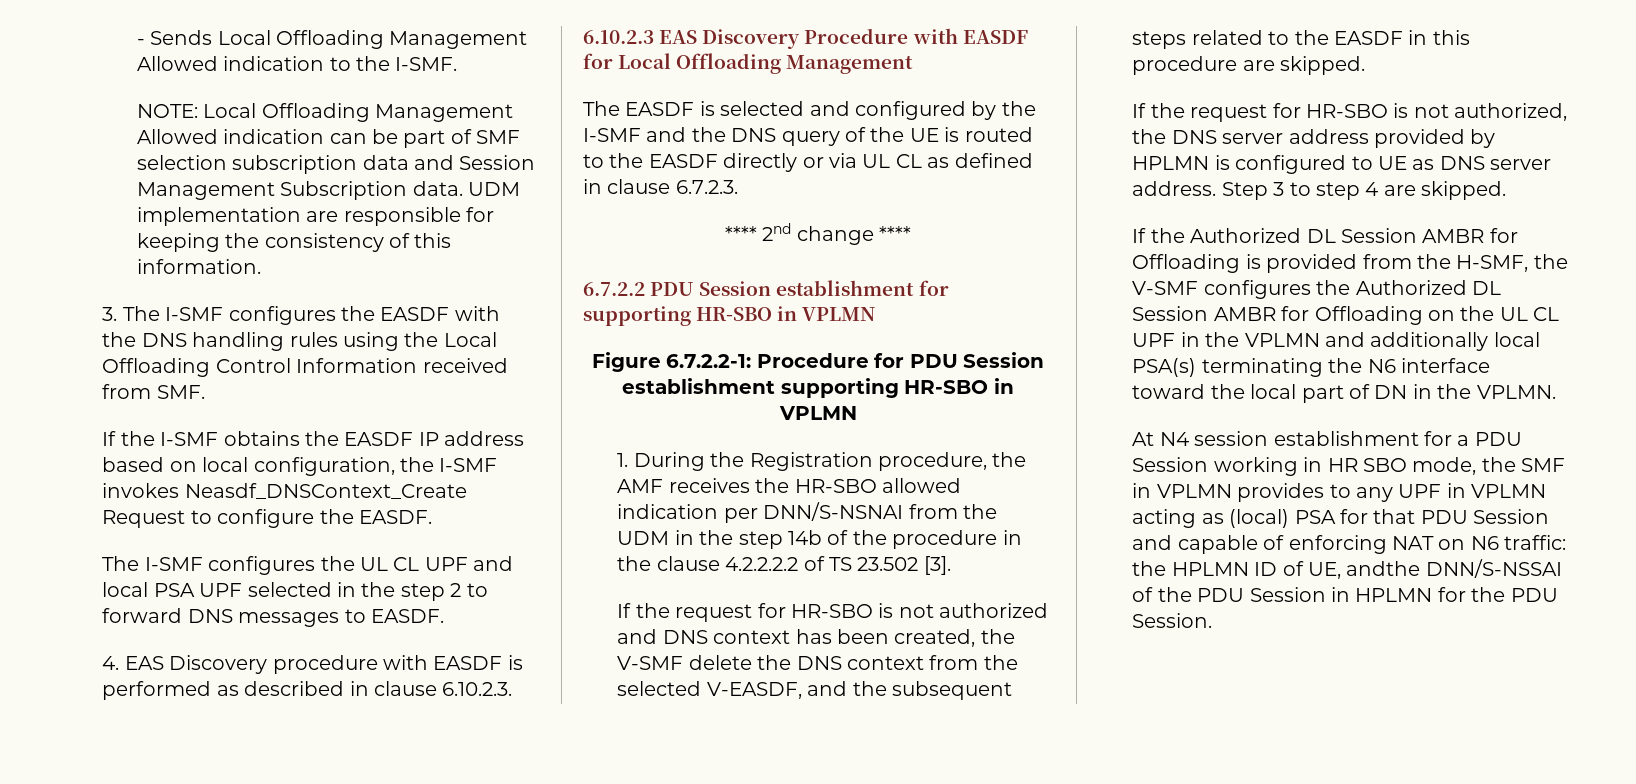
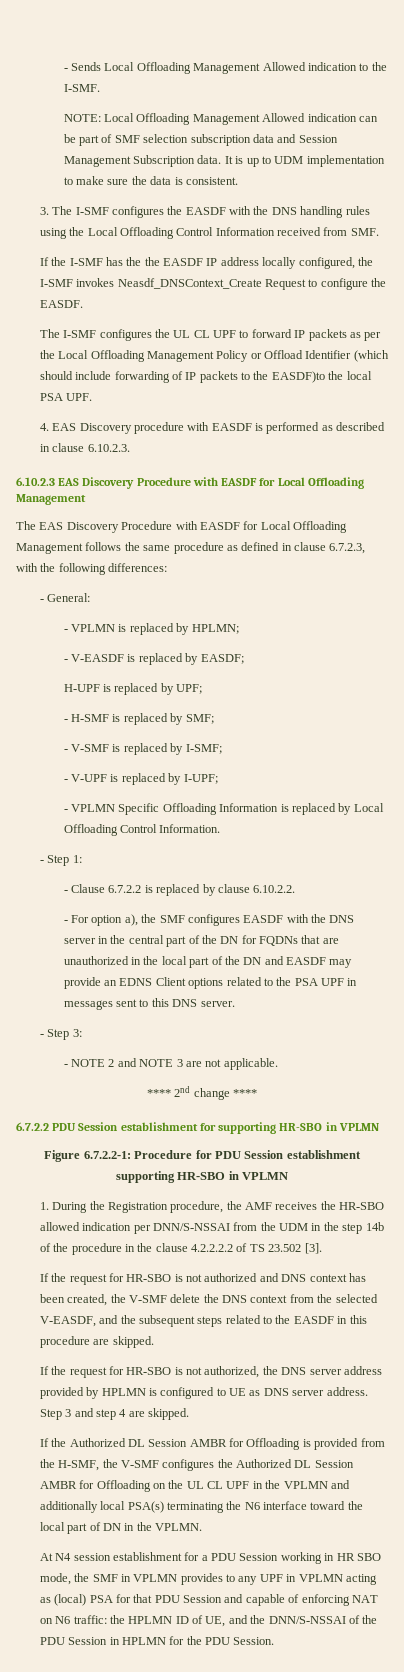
- UDM implementation are responsible for keeping the consistency of this information.
+ It is up to UDM implementation to make sure the data is consistent.
- If the I-SMF obtains the EASDF IP address based on local configuration, the I-SMF invokes Neasdf_DNSContext_Create Request to configure the EASDF.
+ If the I-SMF has the the EASDF IP address locally configured, the I-SMF invokes Neasdf_DNSContext_Create Request to configure the EASDF.
- The I-SMF configures the UL CL UPF and local PSA UPF selected in the step 2 to forward DNS messages to EASDF.
+ The I-SMF configures the UL CL UPF to forward IP packets as per the Local Offloading Management Policy or Offload Identifier (which should include forwarding of IP packets to the EASDF)to the local PSA UPF.
- The EASDF is selected and configured by the I-SMF and the DNS query of the UE is routed to the EASDF directly or via UL CL as defined in clause 6.7.2.3.
+ The EAS Discovery Procedure with EASDF for Local Offloading Management follows the same procedure as defined in clause 6.7.2.3, with the following differences:
+ - General:
+ - VPLMN is replaced by HPLMN;
+ - V-EASDF is replaced by EASDF;
+ H-UPF is replaced by UPF;
+ - H-SMF is replaced by SMF;
+ - V-SMF is replaced by I-SMF;
+ - V-UPF is replaced by I-UPF;
+ - VPLMN Specific Offloading Information is replaced by Local Offloading Control Information.
+ - Step 1:
+ - Clause 6.7.2.2 is replaced by clause 6.10.2.2.
+ - For option a), the SMF configures EASDF with the DNS server in the central part of the DN for FQDNs that are unauthorized in the local part of the DN and EASDF may provide an EDNS Client options related to the PSA UPF in messages sent to this DNS server.
+ - Step 3:
+ - NOTE 2 and NOTE 3 are not applicable.
- 1. During the Registration procedure, the AMF receives the HR-SBO allowed indication per DNN/S-NSNAI from the UDM in the step 14b of the procedure in the clause 4.2.2.2.2 of TS 23.502 [3].
+ 1. During the Registration procedure, the AMF receives the HR-SBO allowed indication per DNN/S-NSSAI from the UDM in the step 14b of the procedure in the clause 4.2.2.2.2 of TS 23.502 [3].
- Step 3 to step 4 are skipped.
+ Step 3 and step 4 are skipped.
- At N4 session establishment for a PDU Session working in HR SBO mode, the SMF in VPLMN provides to any UPF in VPLMN acting as (local) PSA for that PDU Session and capable of enforcing NAT on N6 traffic: the HPLMN ID of UE, andthe DNN/S-NSSAI of the PDU Session in HPLMN for the PDU Session.
+ At N4 session establishment for a PDU Session working in HR SBO mode, the SMF in VPLMN provides to any UPF in VPLMN acting as (local) PSA for that PDU Session and capable of enforcing NAT on N6 traffic: the HPLMN ID of UE, and the DNN/S-NSSAI of the PDU Session in HPLMN for the PDU Session.

